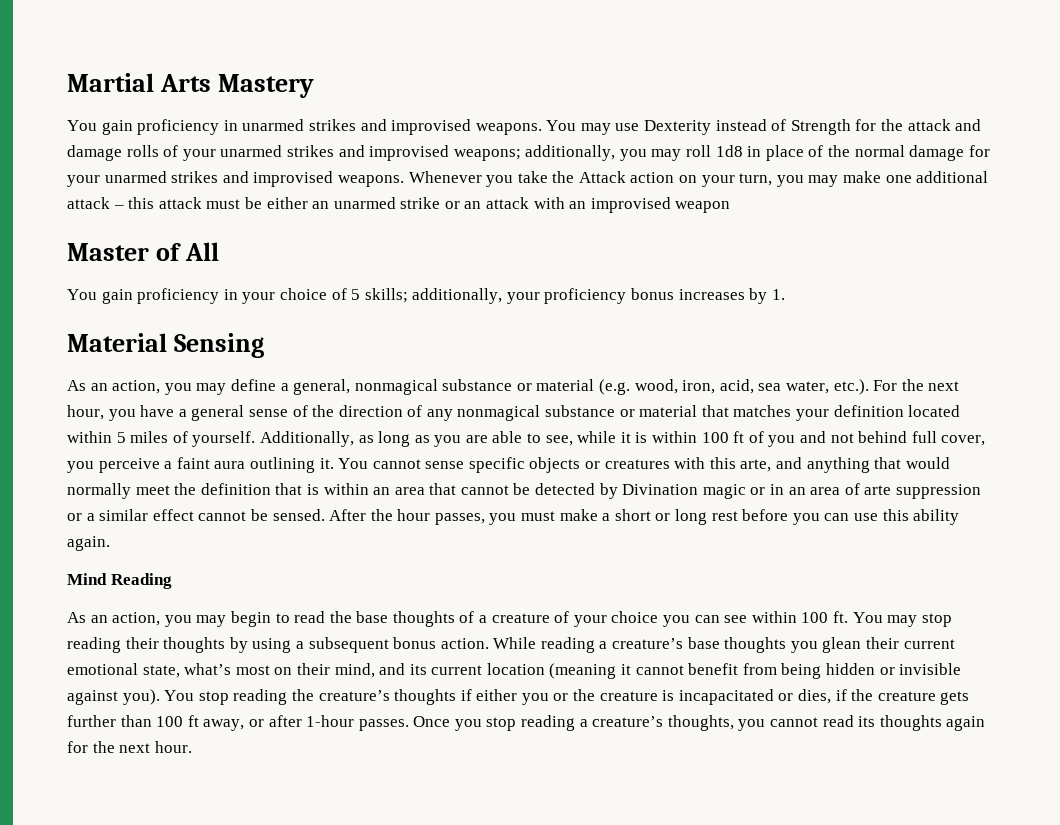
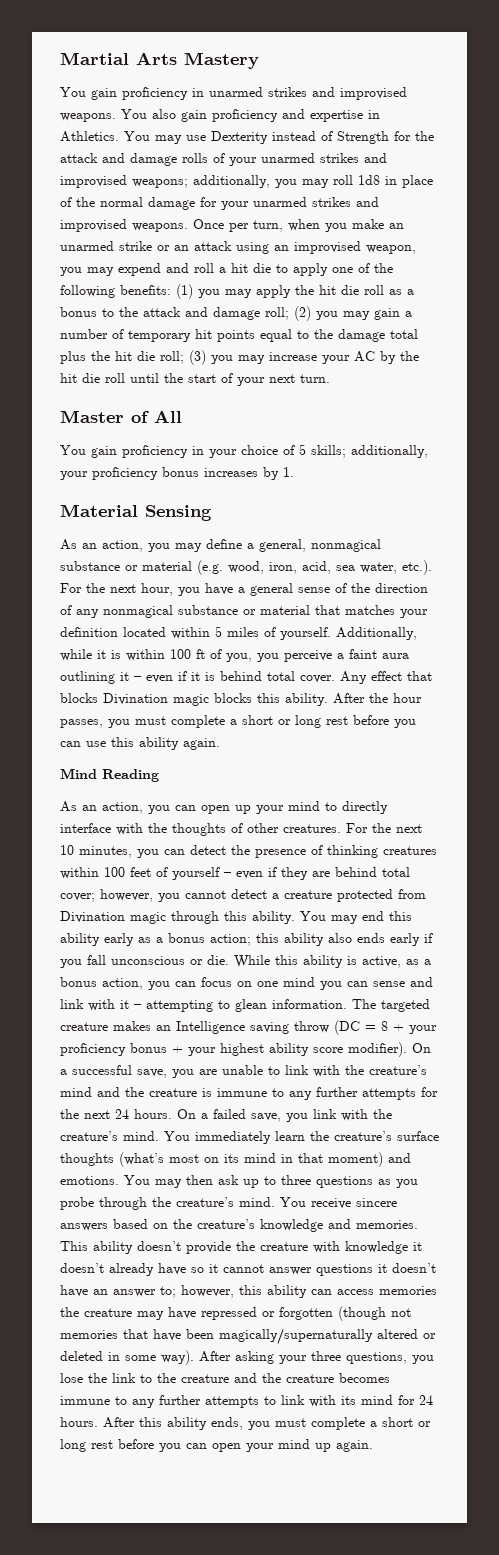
- You may use Dexterity instead of Strength for the attack and damage rolls of your unarmed strikes and improvised weapons; additionally, you may roll 1d8 in place of the normal damage for your unarmed strikes and improvised weapons.
+ You also gain proficiency and expertise in Athletics. You may use Dexterity instead of Strength for the attack and damage rolls of your unarmed strikes and improvised weapons; additionally, you may roll 1d8 in place of the normal damage for your unarmed strikes and improvised weapons.
- Whenever you take the Attack action on your turn, you may make one additional attack – this attack must be either an unarmed strike or an attack with an improvised weapon
+ Once per turn, when you make an unarmed strike or an attack using an improvised weapon, you may expend and roll a hit die to apply one of the following benefits: (1) you may apply the hit die roll as a bonus to the attack and damage roll; (2) you may gain a number of temporary hit points equal to the damage total plus the hit die roll; (3) you may increase your AC by the hit die roll until the start of your next turn.
- Additionally, as long as you are able to see, while it is within 100 ft of you and not behind full cover, you perceive a faint aura outlining it. You cannot sense specific objects or creatures with this arte, and anything that would normally meet the definition that is within an area that cannot be detected by Divination magic or in an area of arte suppression or a similar effect cannot be sensed.
+ Additionally, while it is within 100 ft of you, you perceive a faint aura outlining it – even if it is behind total cover. Any effect that blocks Divination magic blocks this ability.
- After the hour passes, you must make a short or long rest before you can use this ability again.
+ After the hour passes, you must complete a short or long rest before you can use this ability again.
- As an action, you may begin to read the base thoughts of a creature of your choice you can see within 100 ft. You may stop reading their thoughts by using a subsequent bonus action. While reading a creature’s base thoughts you glean their current emotional state, what’s most on their mind, and its current location (meaning it cannot benefit from being hidden or invisible against you). You stop reading the creature’s thoughts if either you or the creature is incapacitated or dies, if the creature gets further than 100 ft away, or after 1-hour passes. Once you stop reading a creature’s thoughts, you cannot read its thoughts again for the next hour.
+ As an action, you can open up your mind to directly interface with the thoughts of other creatures. For the next 10 minutes, you can detect the presence of thinking creatures within 100 feet of yourself – even if they are behind total cover; however, you cannot detect a creature protected from Divination magic through this ability. You may end this ability early as a bonus action; this ability also ends early if you fall unconscious or die. While this ability is active, as a bonus action, you can focus on one mind you can sense and link with it – attempting to glean information. The targeted creature makes an Intelligence saving throw (DC = 8 + your proficiency bonus + your highest ability score modifier). On a successful save, you are unable to link with the creature’s mind and the creature is immune to any further attempts for the next 24 hours. On a failed save, you link with the creature’s mind. You immediately learn the creature’s surface thoughts (what’s most on its mind in that moment) and emotions. You may then ask up to three questions as you probe through the creature’s mind. You receive sincere answers based on the creature’s knowledge and memories. This ability doesn’t provide the creature with knowledge it doesn’t already have so it cannot answer questions it doesn’t have an answer to; however, this ability can access memories the creature may have repressed or forgotten (though not memories that have been magically/supernaturally altered or deleted in some way). After asking your three questions, you lose the link to the creature and the creature becomes immune to any further attempts to link with its mind for 24 hours. After this ability ends, you must complete a short or long rest before you can open your mind up again.

